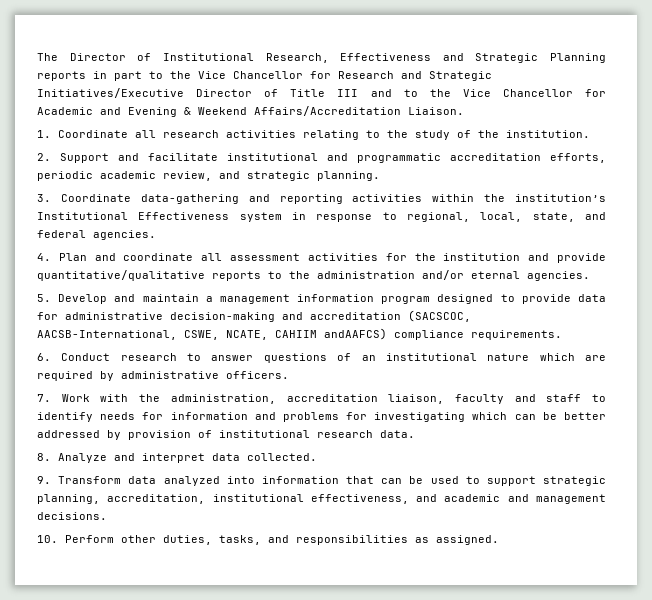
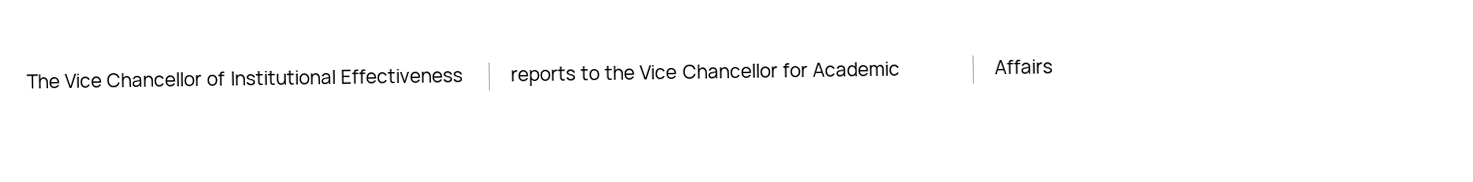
- The Director of Institutional Research, Effectiveness and Strategic Planning reports in part to the Vice Chancellor for Research and Strategic Initiatives/Executive Director of Title III and to the Vice Chancellor for Academic and Evening & Weekend Affairs/Accreditation Liaison.
- 1. Coordinate all research activities relating to the study of the institution.
- 2. Support and facilitate institutional and programmatic accreditation efforts, periodic academic review, and strategic planning.
- 3. Coordinate data-gathering and reporting activities within the institution’s Institutional Effectiveness system in response to regional, local, state, and federal agencies.
- 4. Plan and coordinate all assessment activities for the institution and provide quantitative/qualitative reports to the administration and/or eternal agencies.
- 5. Develop and maintain a management information program designed to provide data for administrative decision-making and accreditation (SACSCOC, AACSB-International, CSWE, NCATE, CAHIIM andAAFCS) compliance requirements.
- 6. Conduct research to answer questions of an institutional nature which are required by administrative officers.
- 7. Work with the administration, accreditation liaison, faculty and staff to identify needs for information and problems for investigating which can be better addressed by provision of institutional research data.
- 8. Analyze and interpret data collected.
- 9. Transform data analyzed into information that can be used to support strategic planning, accreditation, institutional effectiveness, and academic and management decisions.
- 10. Perform other duties, tasks, and responsibilities as assigned.
+ The Vice Chancellor of Institutional Effectiveness reports to the Vice Chancellor for Academic Affairs

